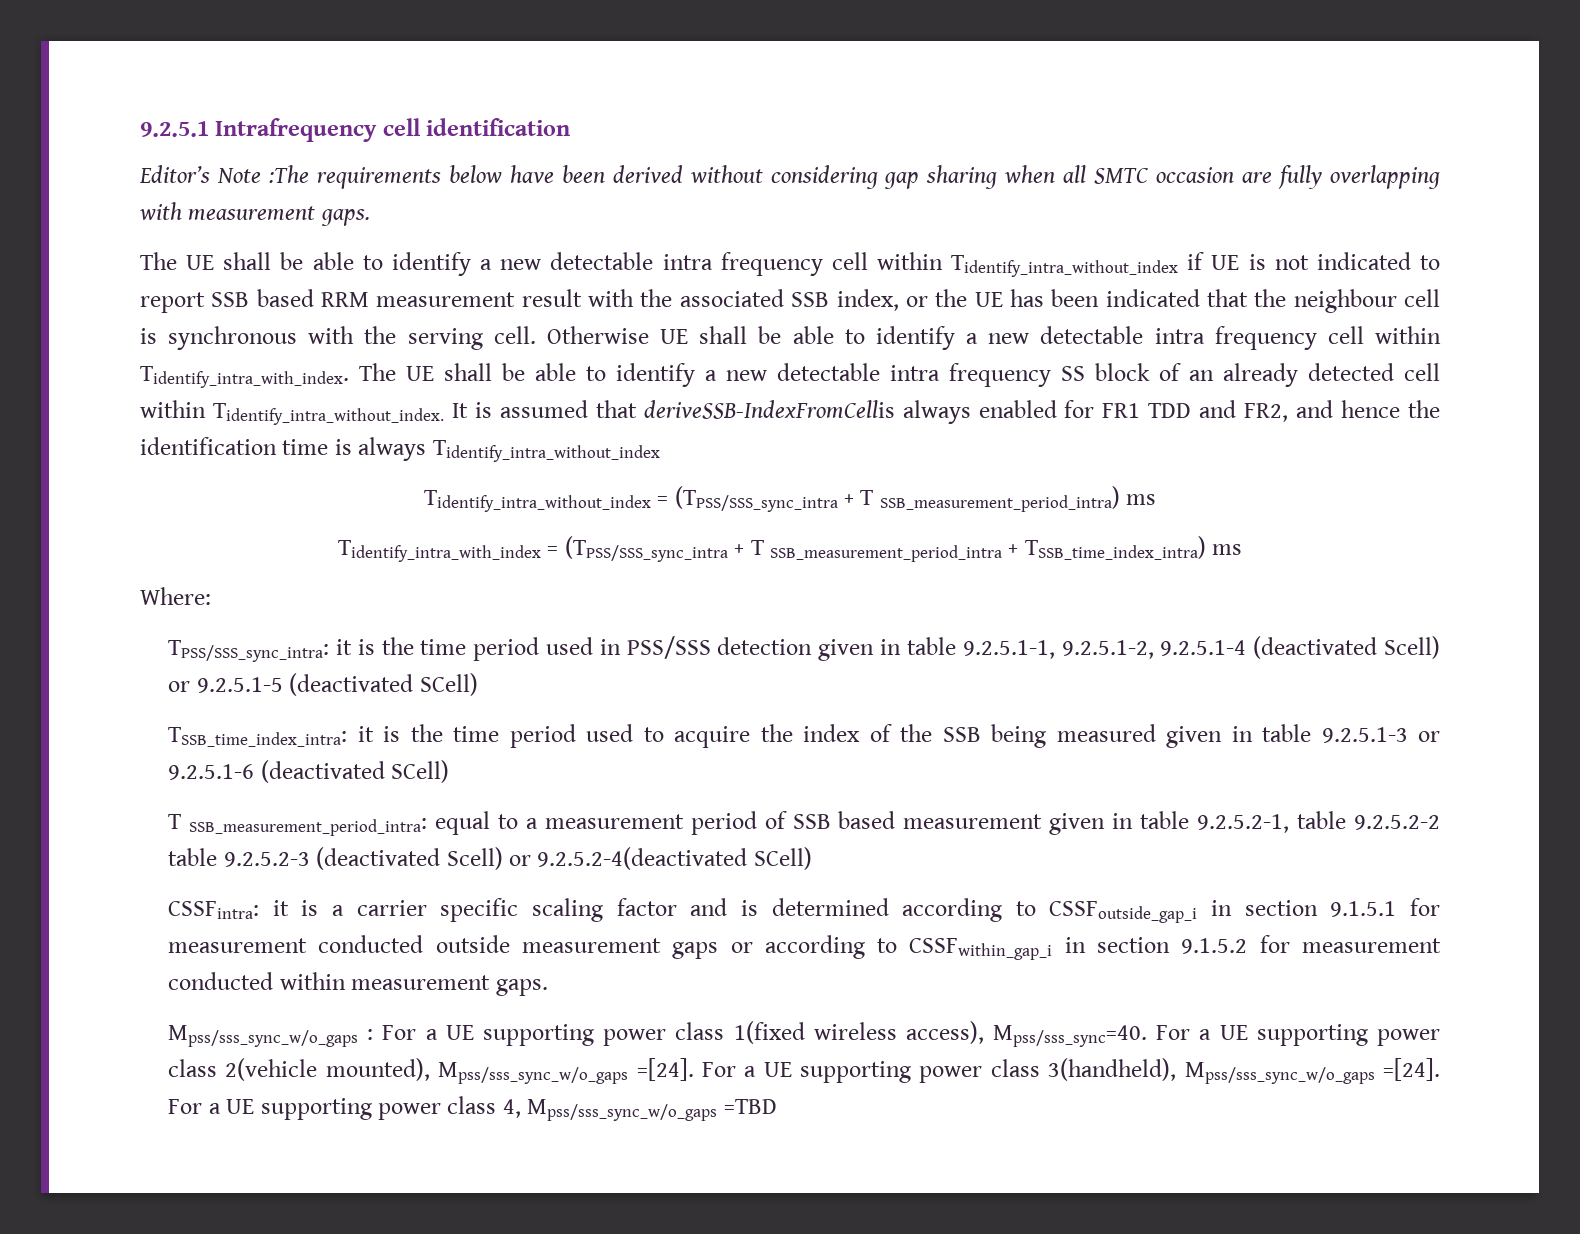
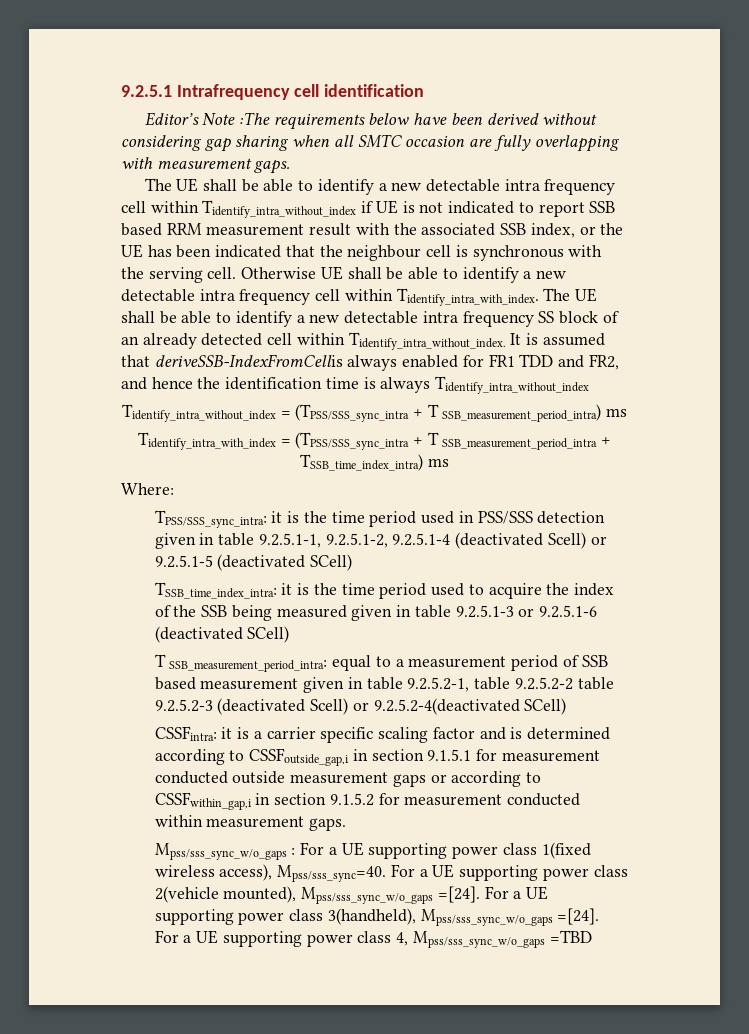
- CSSFintra: it is a carrier specific scaling factor and is determined according to CSSFoutside_gap_i in section 9.1.5.1 for measurement conducted outside measurement gaps or according to CSSFwithin_gap_i in section 9.1.5.2 for measurement conducted within measurement gaps.
+ CSSFintra: it is a carrier specific scaling factor and is determined according to CSSFoutside_gap,i in section 9.1.5.1 for measurement conducted outside measurement gaps or according to CSSFwithin_gap,i in section 9.1.5.2 for measurement conducted within measurement gaps.

